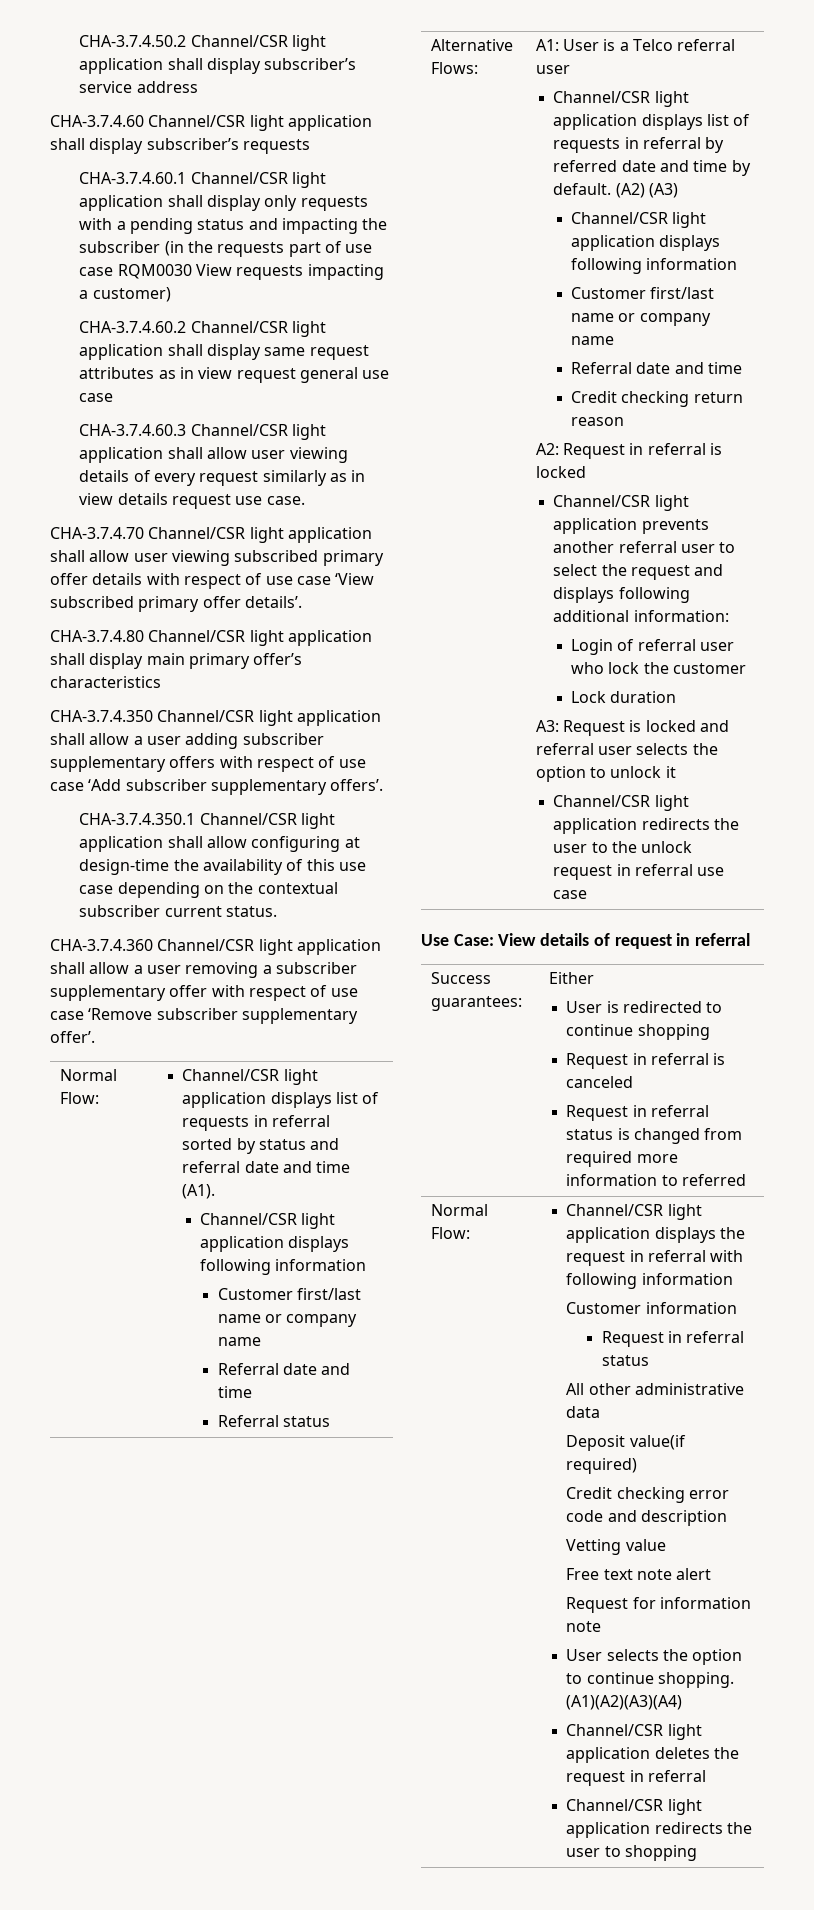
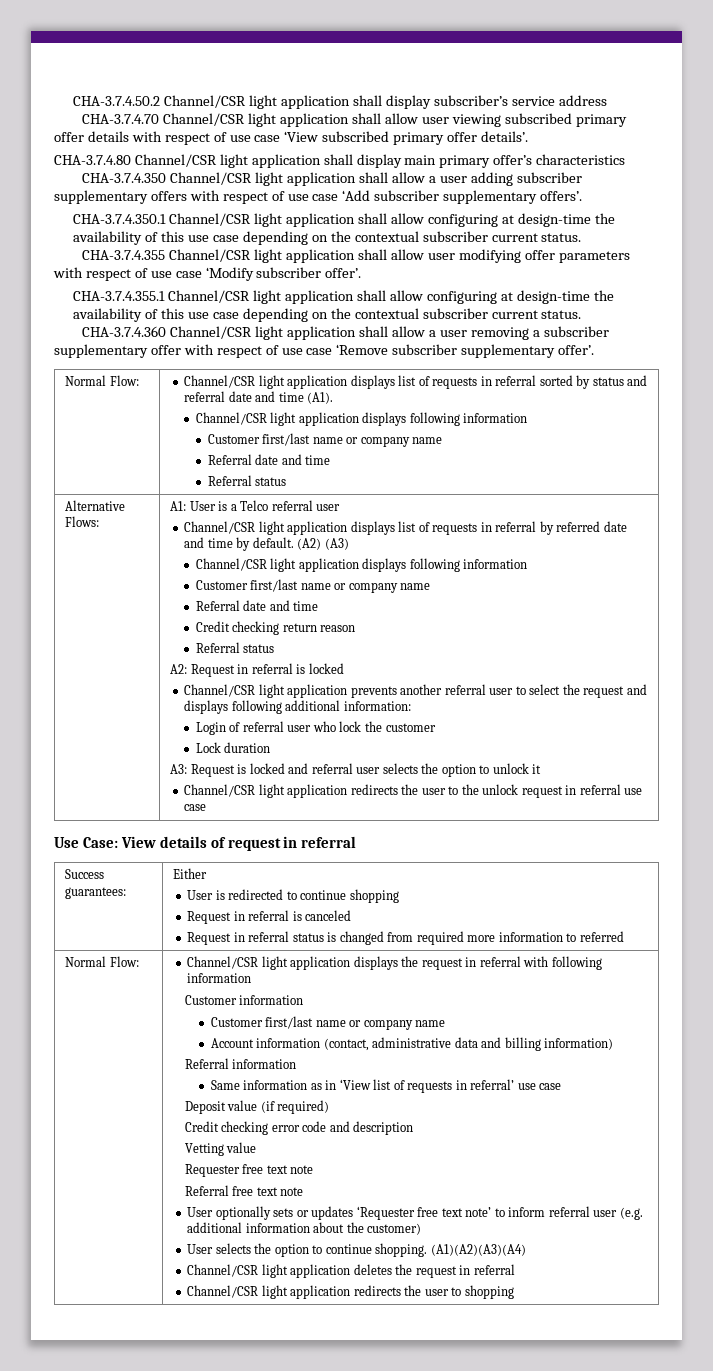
- CHA-3.7.4.60 Channel/CSR light application shall display subscriber’s requests
- CHA-3.7.4.60.1 Channel/CSR light application shall display only requests with a pending status and impacting the subscriber (in the requests part of use case RQM0030 View requests impacting a customer)
- CHA-3.7.4.60.2 Channel/CSR light application shall display same request attributes as in view request general use case
- CHA-3.7.4.60.3 Channel/CSR light application shall allow user viewing details of every request similarly as in view details request use case.
+ CHA-3.7.4.355 Channel/CSR light application shall allow user modifying offer parameters with respect of use case ‘Modify subscriber offer’.
+ CHA-3.7.4.355.1 Channel/CSR light application shall allow configuring at design-time the availability of this use case depending on the contextual subscriber current status.
  Credit checking return reason
+ Referral status
  Customer information
- Request in referral status
- All other administrative data
+ Customer first/last name or company name
+ Account information (contact, administrative data and billing information)
+ Referral information
+ Same information as in ‘View list of requests in referral’ use case
- Deposit value(if required)
+ Deposit value (if required)
- Free text note alert
- Request for information note
+ Requester free text note
+ Referral free text note
+ User optionally sets or updates ‘Requester free text note’ to inform referral user (e.g. additional information about the customer)

